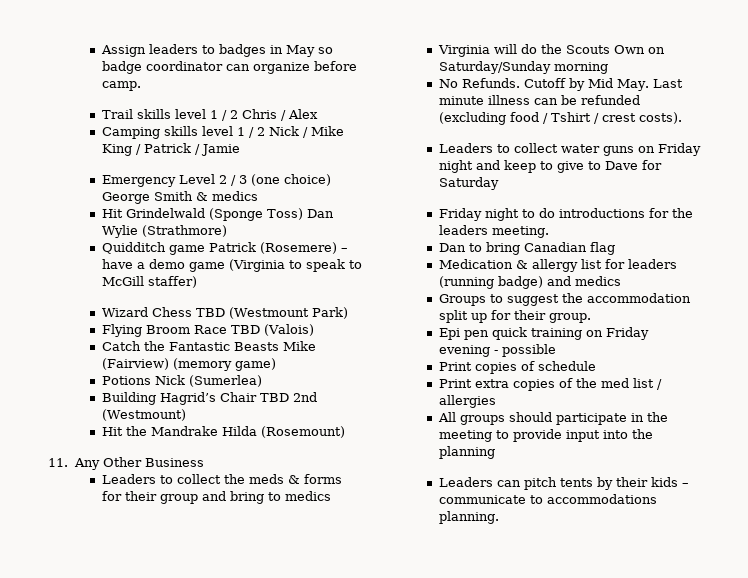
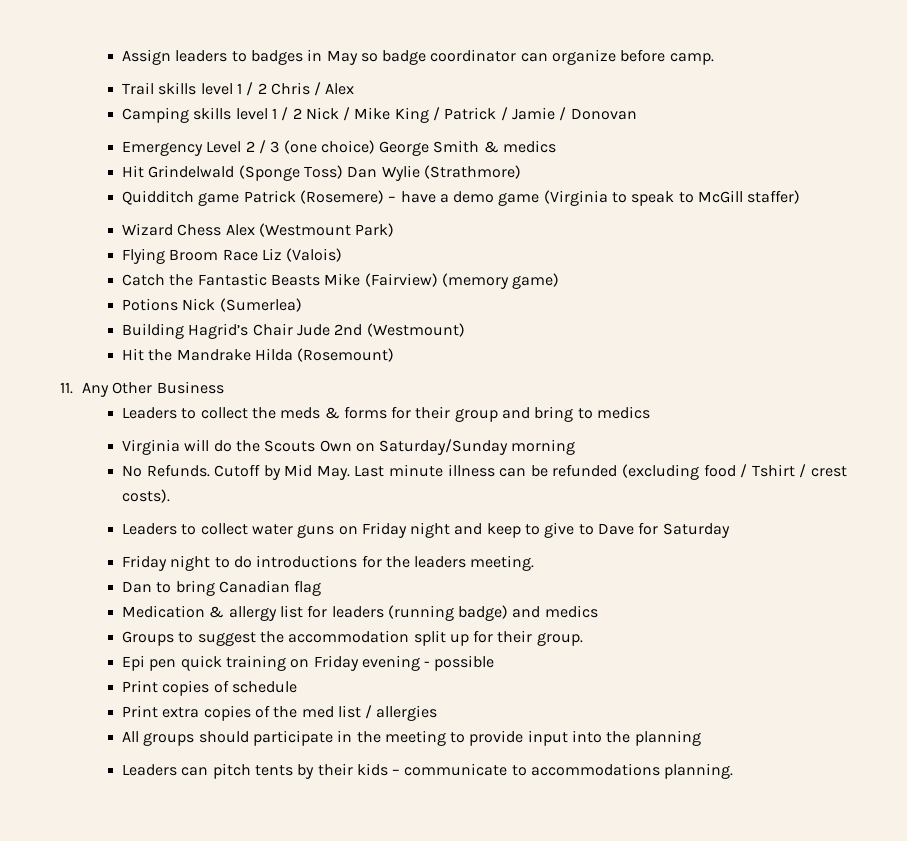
- Camping skills level 1 / 2 Nick / Mike King / Patrick / Jamie
+ Camping skills level 1 / 2 Nick / Mike King / Patrick / Jamie / Donovan
- Wizard Chess TBD (Westmount Park)
+ Wizard Chess Alex (Westmount Park)
- Flying Broom Race TBD (Valois)
+ Flying Broom Race Liz (Valois)
- Building Hagrid’s Chair TBD 2nd (Westmount)
+ Building Hagrid’s Chair Jude 2nd (Westmount)

